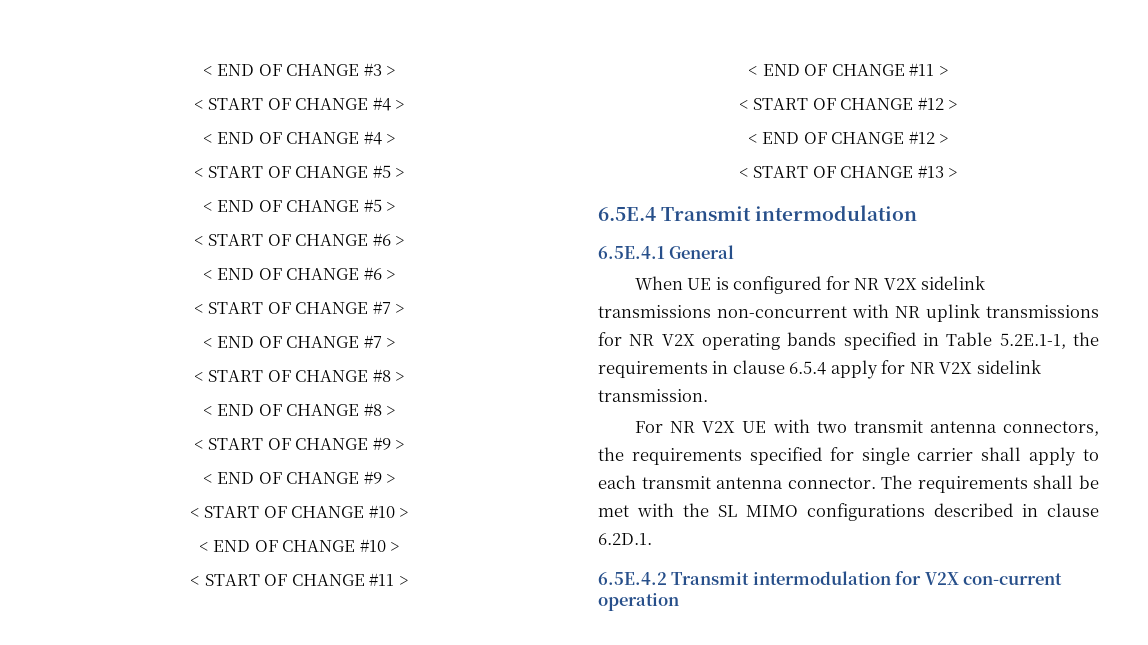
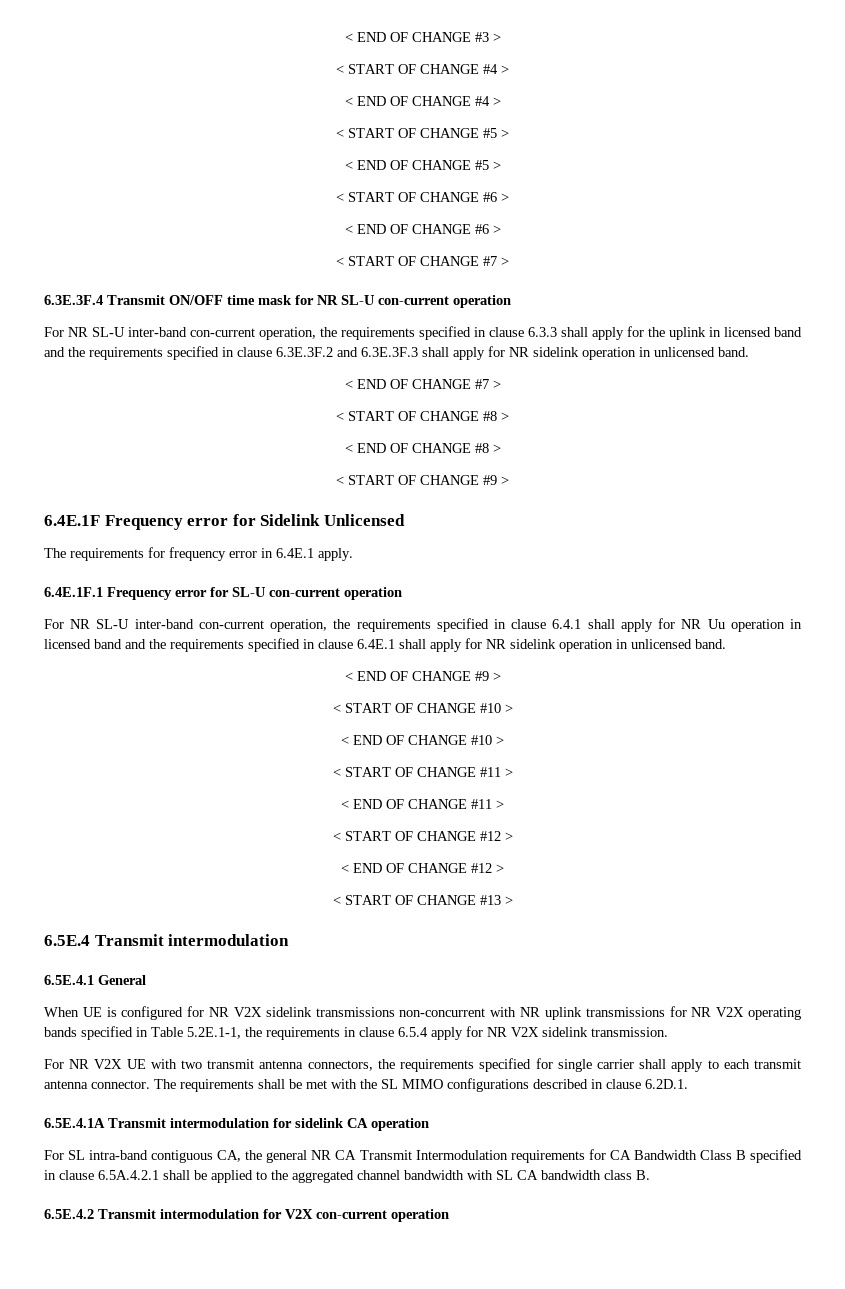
+ 6.3E.3F.4 Transmit ON/OFF time mask for NR SL-U con-current operation
+ For NR SL-U inter-band con-current operation, the requirements specified in clause 6.3.3 shall apply for the uplink in licensed band and the requirements specified in clause 6.3E.3F.2 and 6.3E.3F.3 shall apply for NR sidelink operation in unlicensed band.
+ 6.4E.1F Frequency error for Sidelink Unlicensed
+ The requirements for frequency error in 6.4E.1 apply.
+ 6.4E.1F.1 Frequency error for SL-U con-current operation
+ For NR SL-U inter-band con-current operation, the requirements specified in clause 6.4.1 shall apply for NR Uu operation in licensed band and the requirements specified in clause 6.4E.1 shall apply for NR sidelink operation in unlicensed band.
+ 6.5E.4.1A Transmit intermodulation for sidelink CA operation
+ For SL intra-band contiguous CA, the general NR CA Transmit Intermodulation requirements for CA Bandwidth Class B specified in clause 6.5A.4.2.1 shall be applied to the aggregated channel bandwidth with SL CA bandwidth class B.

